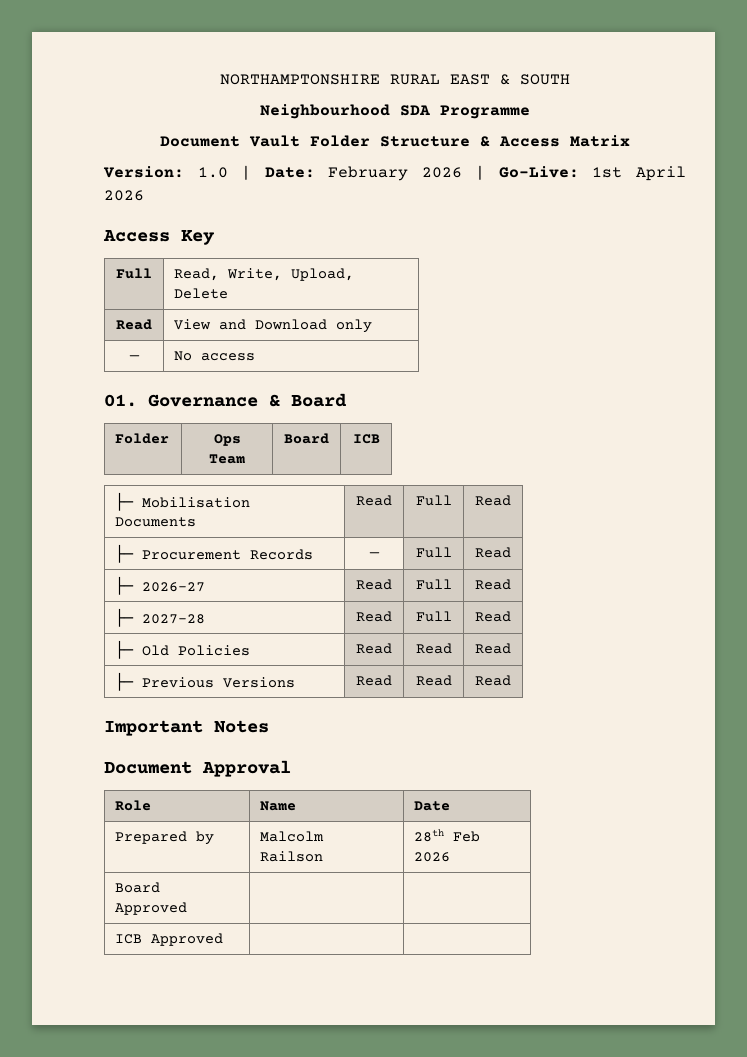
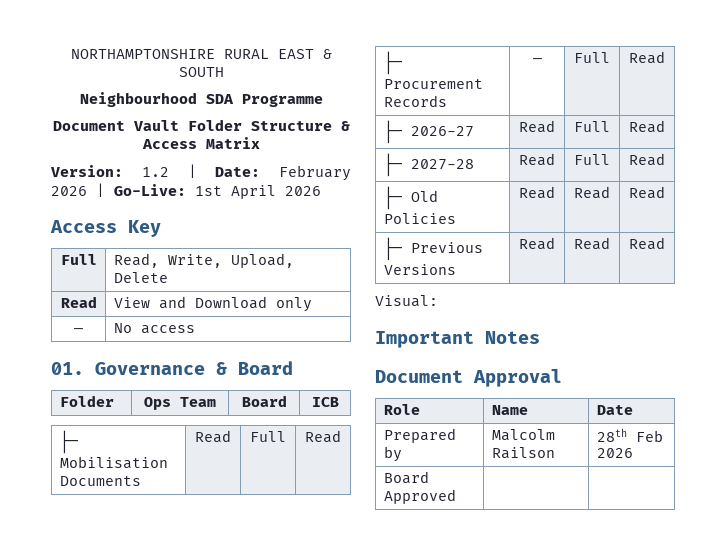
- Version: 1.0 | Date: February 2026 | Go-Live: 1st April 2026
+ Version: 1.2 | Date: February 2026 | Go-Live: 1st April 2026
+ Visual:
- ICB Approved | |

